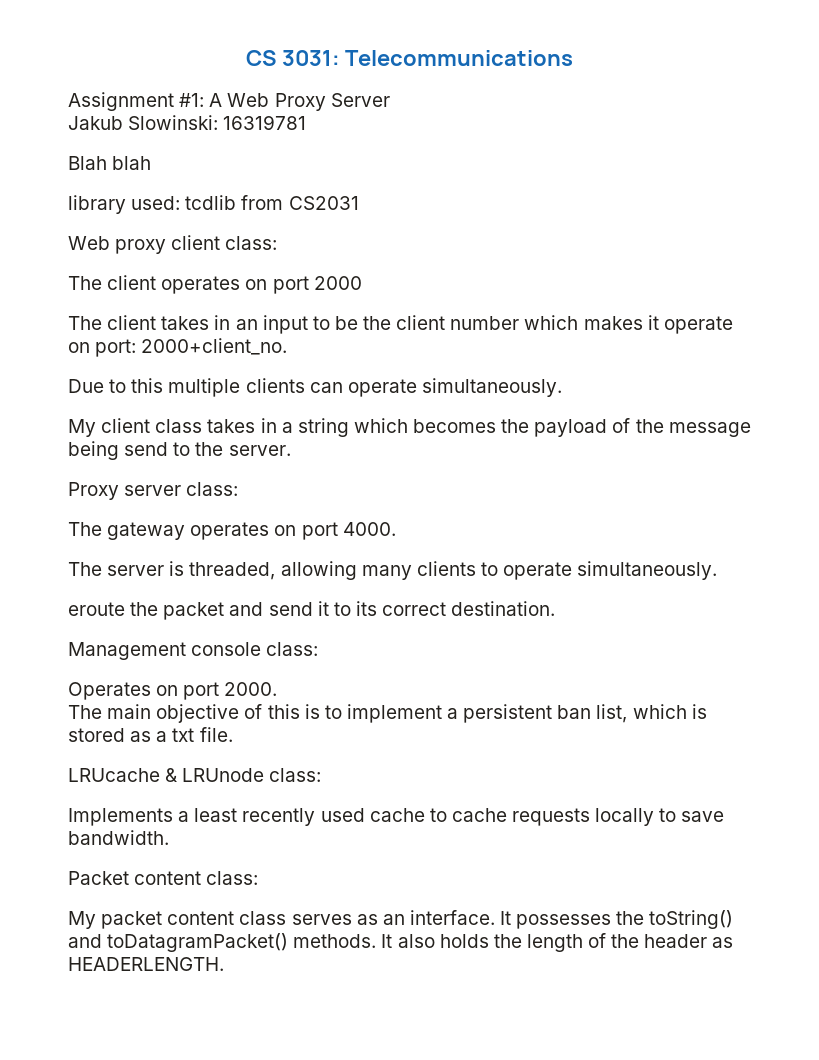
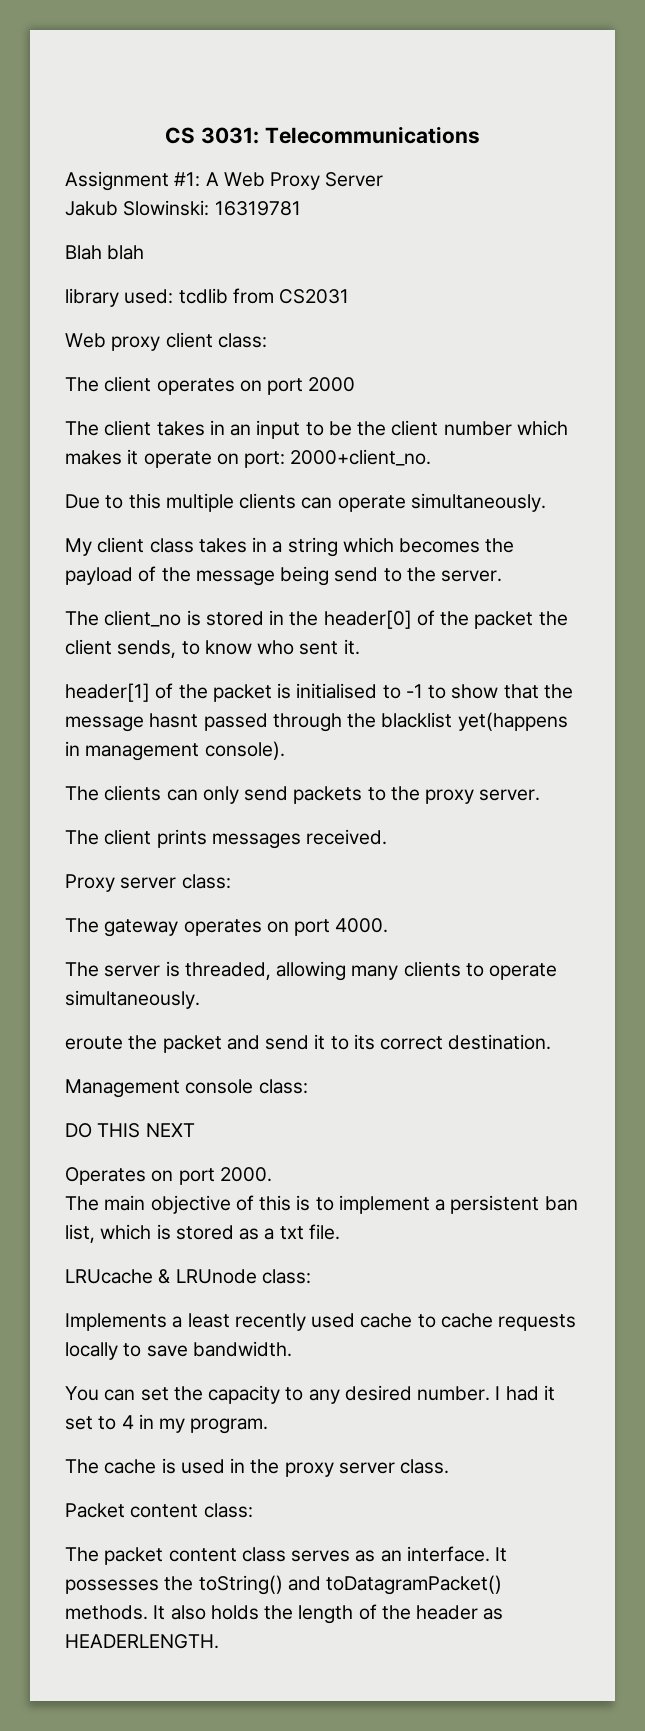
+ The client_no is stored in the header[0] of the packet the client sends, to know who sent it.
+ header[1] of the packet is initialised to -1 to show that the message hasnt passed through the blacklist yet(happens in management console).
+ The clients can only send packets to the proxy server.
+ The client prints messages received.
+ DO THIS NEXT
+ You can set the capacity to any desired number. I had it set to 4 in my program.
+ The cache is used in the proxy server class.
- My packet content class serves as an interface.
+ The packet content class serves as an interface.

